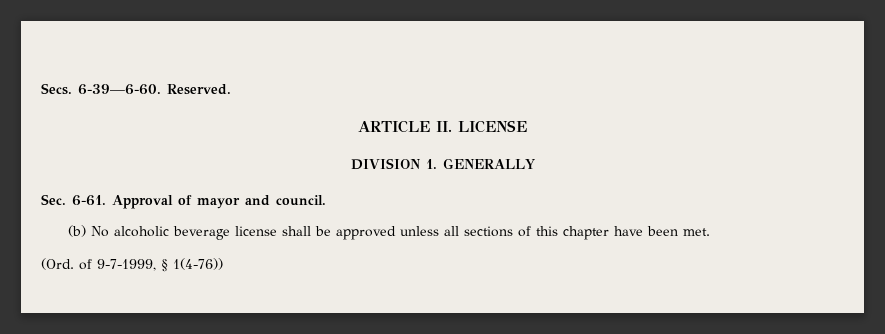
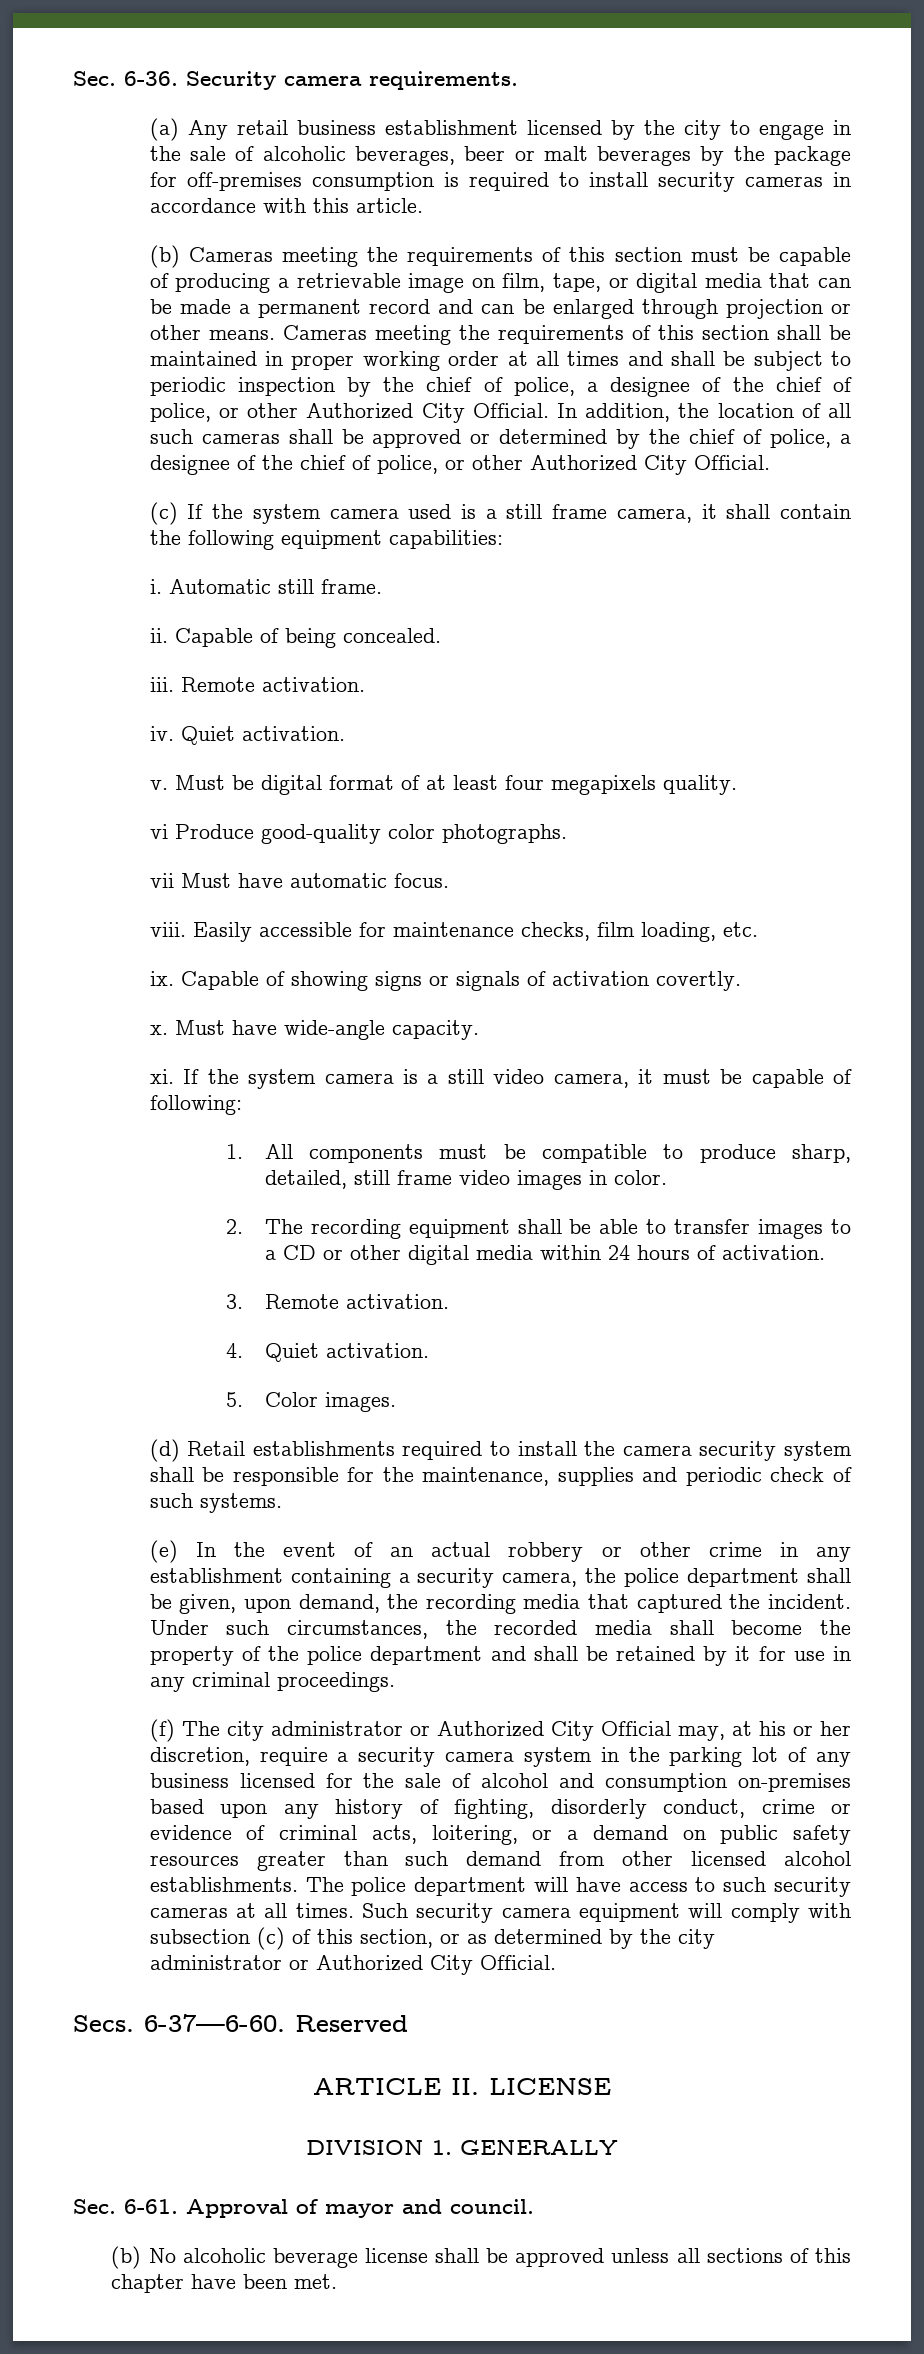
- Secs. 6-39—6-60. Reserved.
+ Sec. 6-36. Security camera requirements.
+ (a) Any retail business establishment licensed by the city to engage in the sale of alcoholic beverages, beer or malt beverages by the package for off-premises consumption is required to install security cameras in accordance with this article.
+ (b) Cameras meeting the requirements of this section must be capable of producing a retrievable image on film, tape, or digital media that can be made a permanent record and can be enlarged through projection or other means. Cameras meeting the requirements of this section shall be maintained in proper working order at all times and shall be subject to periodic inspection by the chief of police, a designee of the chief of police, or other Authorized City Official. In addition, the location of all such cameras shall be approved or determined by the chief of police, a designee of the chief of police, or other Authorized City Official.
+ (c) If the system camera used is a still frame camera, it shall contain the following equipment capabilities:
+ i. Automatic still frame.
+ ii. Capable of being concealed.
+ iii. Remote activation.
+ iv. Quiet activation.
+ v. Must be digital format of at least four megapixels quality.
+ vi Produce good-quality color photographs.
+ vii Must have automatic focus.
+ viii. Easily accessible for maintenance checks, film loading, etc.
+ ix. Capable of showing signs or signals of activation covertly.
+ x. Must have wide-angle capacity.
+ xi. If the system camera is a still video camera, it must be capable of following:
+ 1. All components must be compatible to produce sharp, detailed, still frame video images in color.
+ 2. The recording equipment shall be able to transfer images to a CD or other digital media within 24 hours of activation.
+ 3. Remote activation.
+ 4. Quiet activation.
+ 5. Color images.
+ (d) Retail establishments required to install the camera security system shall be responsible for the maintenance, supplies and periodic check of such systems.
+ (e) In the event of an actual robbery or other crime in any establishment containing a security camera, the police department shall be given, upon demand, the recording media that captured the incident. Under such circumstances, the recorded media shall become the property of the police department and shall be retained by it for use in any criminal proceedings.
+ (f) The city administrator or Authorized City Official may, at his or her discretion, require a security camera system in the parking lot of any business licensed for the sale of alcohol and consumption on-premises based upon any history of fighting, disorderly conduct, crime or evidence of criminal acts, loitering, or a demand on public safety resources greater than such demand from other licensed alcohol establishments. The police department will have access to such security cameras at all times. Such security camera equipment will comply with subsection (c) of this section, or as determined by the city administrator or Authorized City Official.
+ Secs. 6-37—6-60. Reserved
- (Ord. of 9-7-1999, § 1(4-76))

